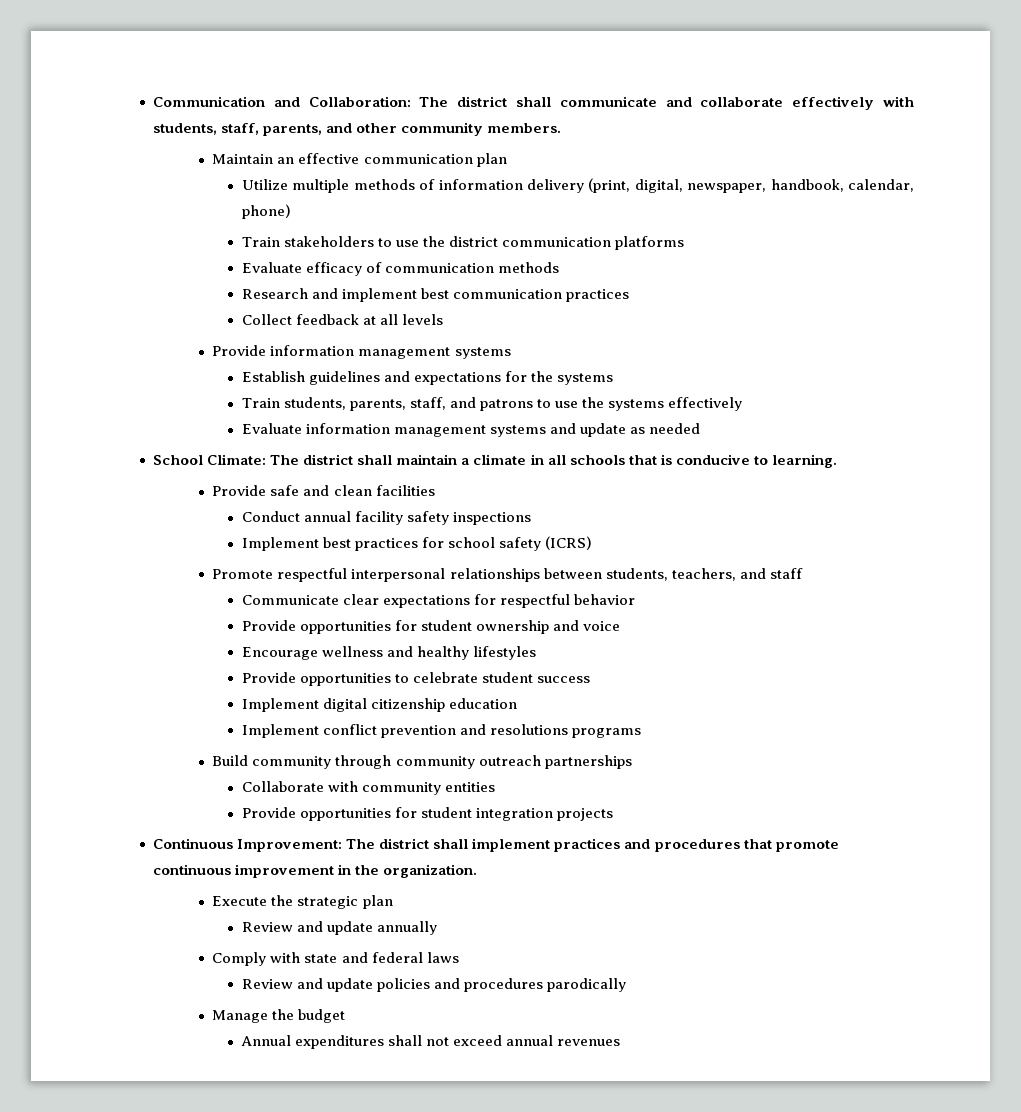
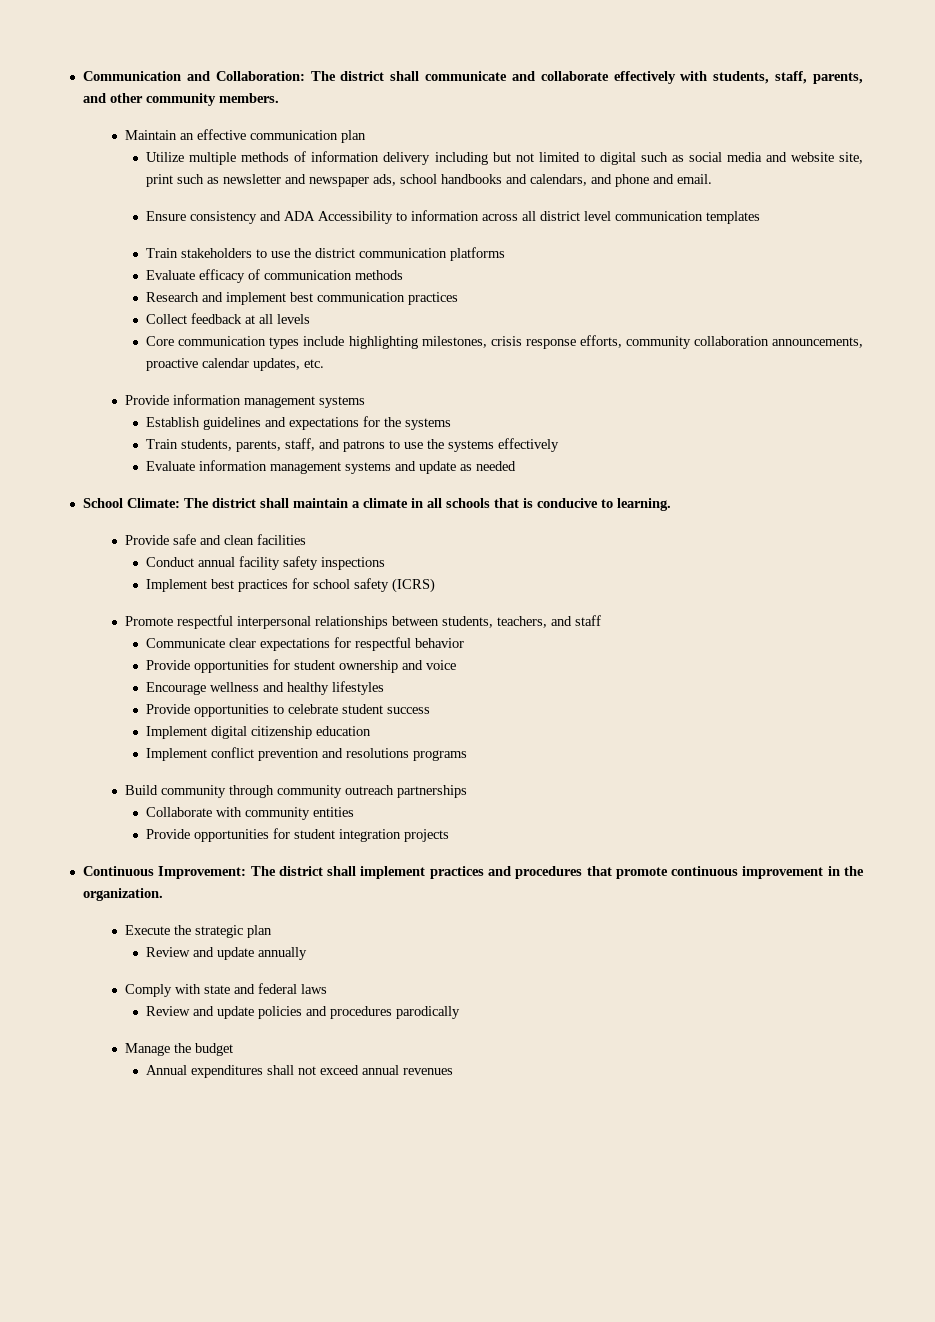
- Utilize multiple methods of information delivery (print, digital, newspaper, handbook, calendar, phone)
+ Utilize multiple methods of information delivery including but not limited to digital such as social media and website site, print such as newsletter and newspaper ads, school handbooks and calendars, and phone and email.
+ Ensure consistency and ADA Accessibility to information across all district level communication templates
+ Core communication types include highlighting milestones, crisis response efforts, community collaboration announcements, proactive calendar updates, etc.

